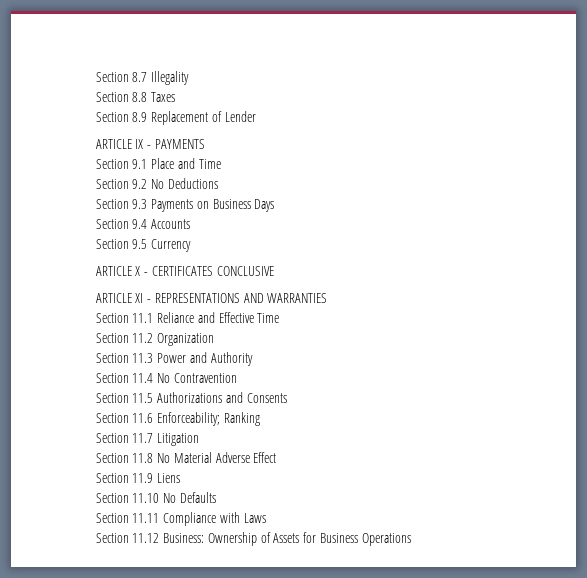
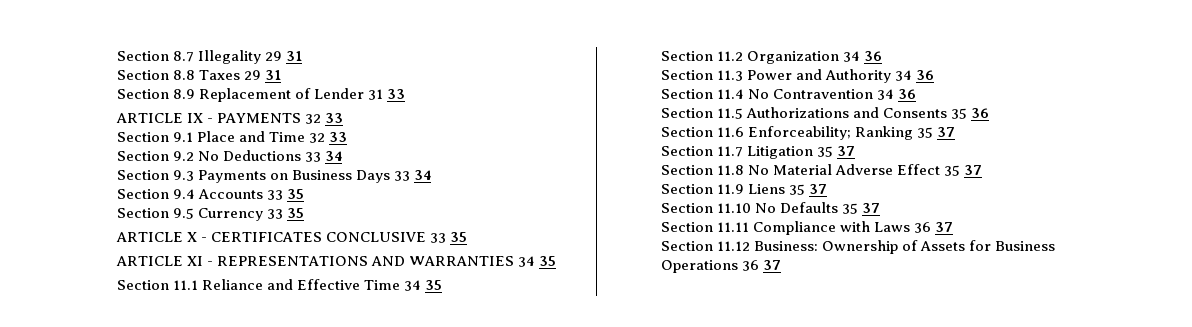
- Section 8.7 Illegality
+ Section 8.7 Illegality 29 31
- Section 8.8 Taxes
+ Section 8.8 Taxes 29 31
- Section 8.9 Replacement of Lender
+ Section 8.9 Replacement of Lender 31 33
- ARTICLE IX - PAYMENTS
+ ARTICLE IX - PAYMENTS 32 33
- Section 9.1 Place and Time
+ Section 9.1 Place and Time 32 33
- Section 9.2 No Deductions
+ Section 9.2 No Deductions 33 34
- Section 9.3 Payments on Business Days
+ Section 9.3 Payments on Business Days 33 34
- Section 9.4 Accounts
+ Section 9.4 Accounts 33 35
- Section 9.5 Currency
+ Section 9.5 Currency 33 35
- ARTICLE X - CERTIFICATES CONCLUSIVE
+ ARTICLE X - CERTIFICATES CONCLUSIVE 33 35
- ARTICLE XI - REPRESENTATIONS AND WARRANTIES
+ ARTICLE XI - REPRESENTATIONS AND WARRANTIES 34 35
- Section 11.1 Reliance and Effective Time
+ Section 11.1 Reliance and Effective Time 34 35
- Section 11.2 Organization
+ Section 11.2 Organization 34 36
- Section 11.3 Power and Authority
+ Section 11.3 Power and Authority 34 36
- Section 11.4 No Contravention
+ Section 11.4 No Contravention 34 36
- Section 11.5 Authorizations and Consents
+ Section 11.5 Authorizations and Consents 35 36
- Section 11.6 Enforceability; Ranking
+ Section 11.6 Enforceability; Ranking 35 37
- Section 11.7 Litigation
+ Section 11.7 Litigation 35 37
- Section 11.8 No Material Adverse Effect
+ Section 11.8 No Material Adverse Effect 35 37
- Section 11.9 Liens
+ Section 11.9 Liens 35 37
- Section 11.10 No Defaults
+ Section 11.10 No Defaults 35 37
- Section 11.11 Compliance with Laws
+ Section 11.11 Compliance with Laws 36 37
- Section 11.12 Business: Ownership of Assets for Business Operations
+ Section 11.12 Business: Ownership of Assets for Business Operations 36 37

